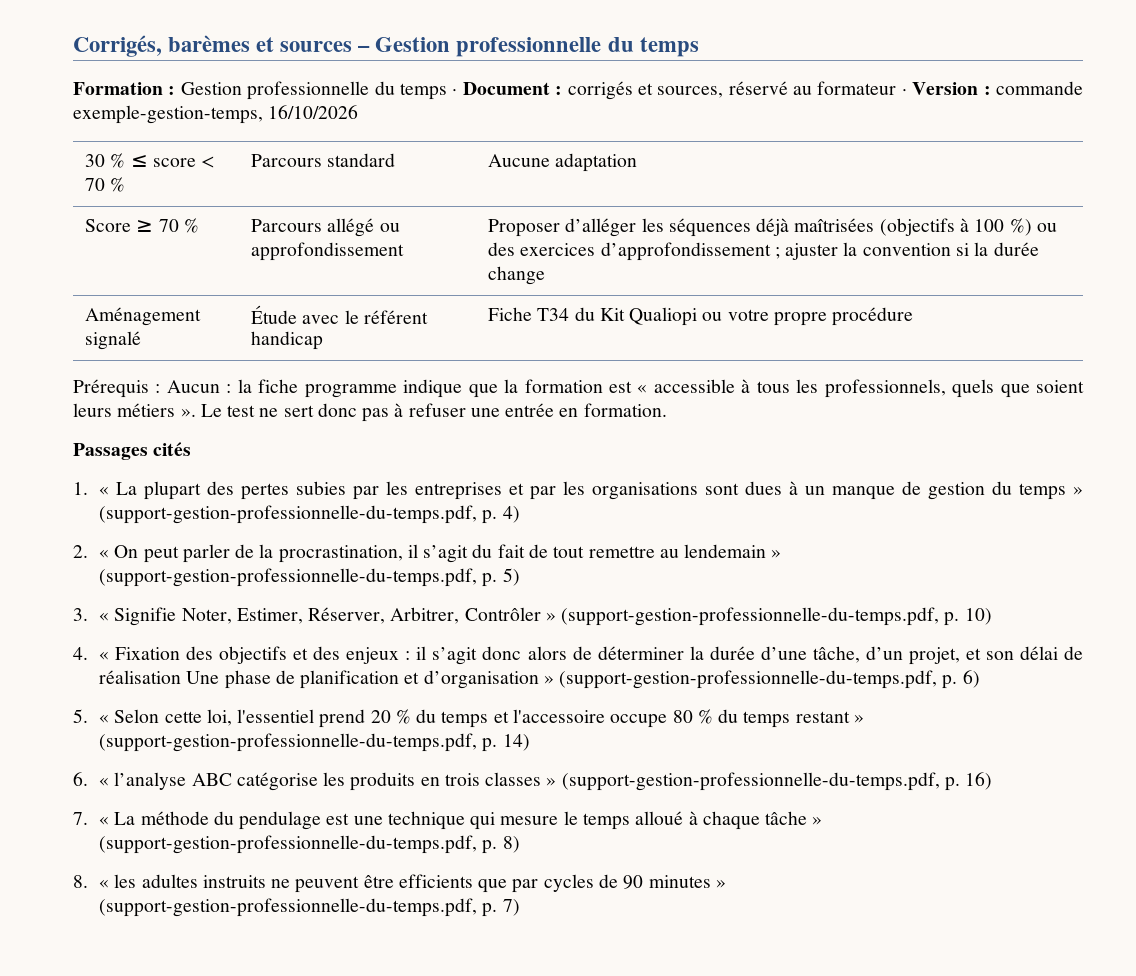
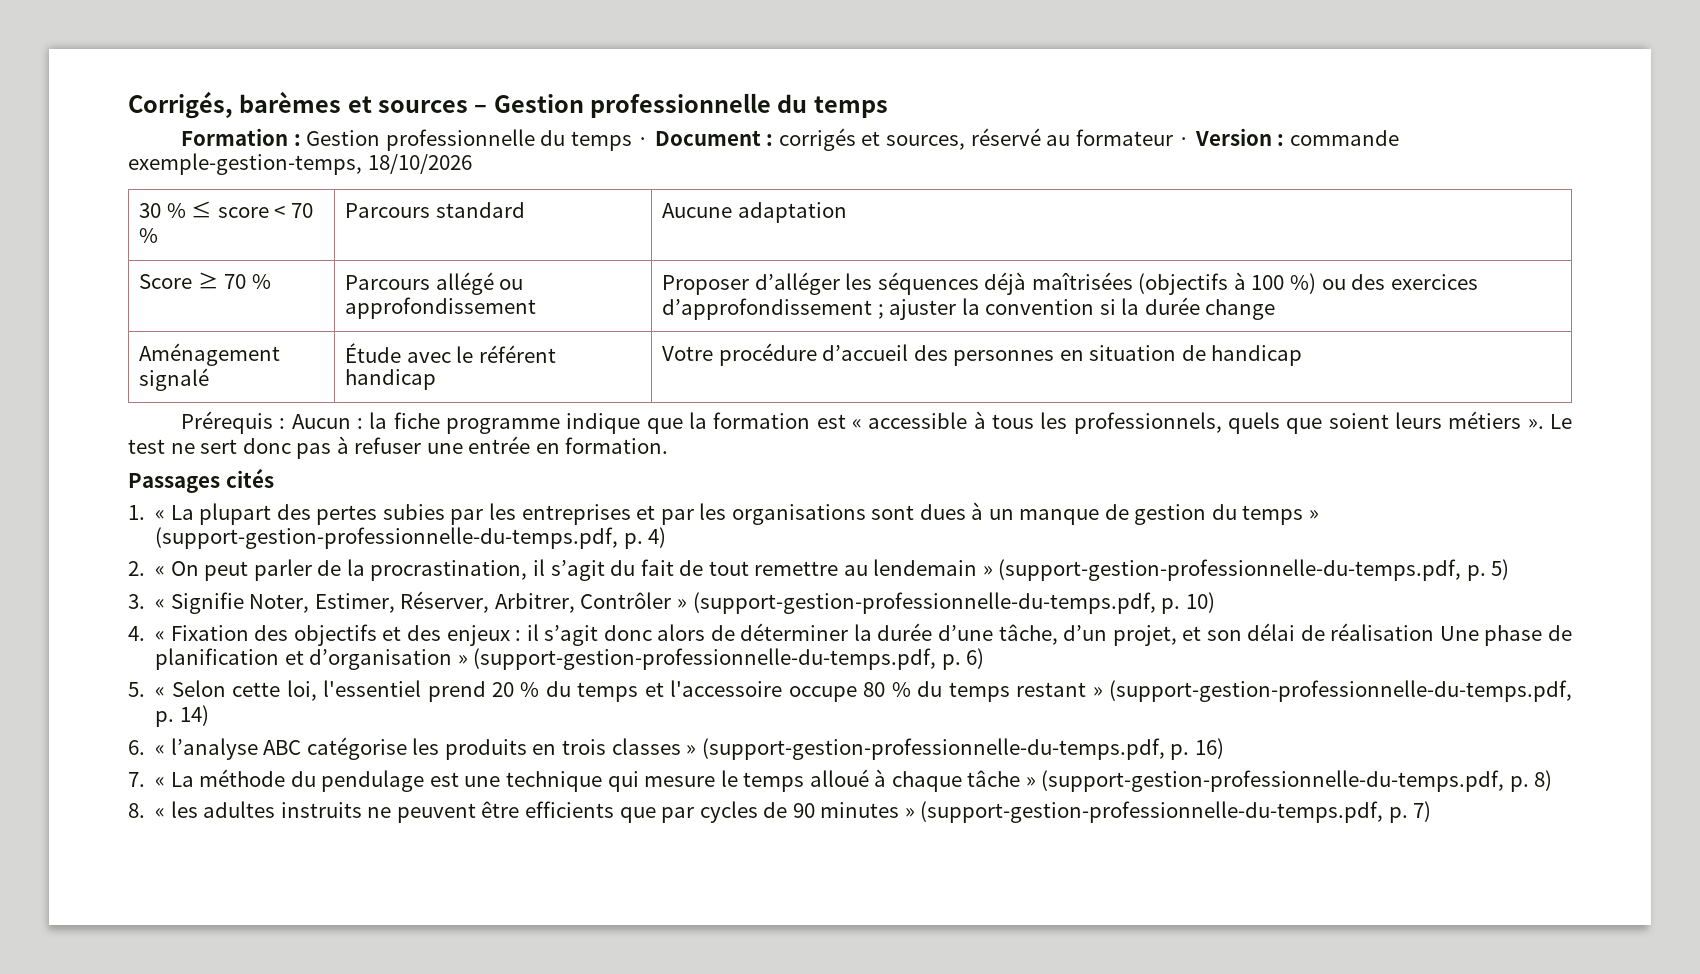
- Formation : Gestion professionnelle du temps · Document : corrigés et sources, réservé au formateur · Version : commande exemple-gestion-temps, 16/10/2026
+ Formation : Gestion professionnelle du temps · Document : corrigés et sources, réservé au formateur · Version : commande exemple-gestion-temps, 18/10/2026
- Aménagement signalé | Étude avec le référent handicap | Fiche T34 du Kit Qualiopi ou votre propre procédure
+ Aménagement signalé | Étude avec le référent handicap | Votre procédure d’accueil des personnes en situation de handicap

